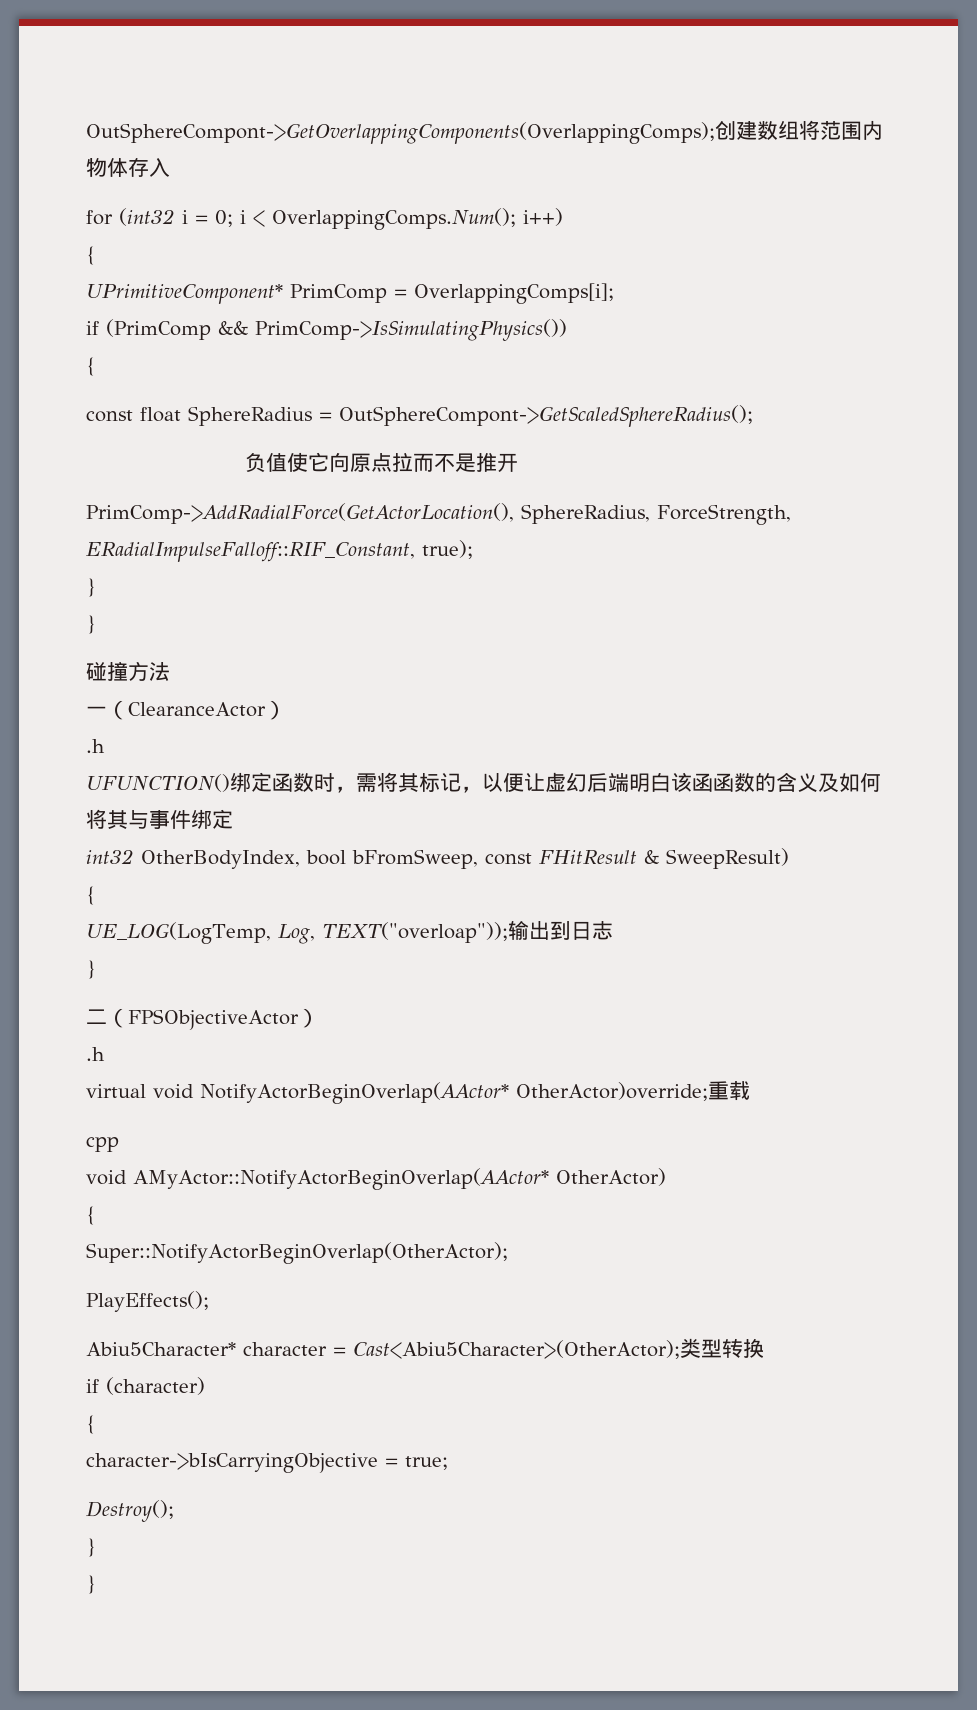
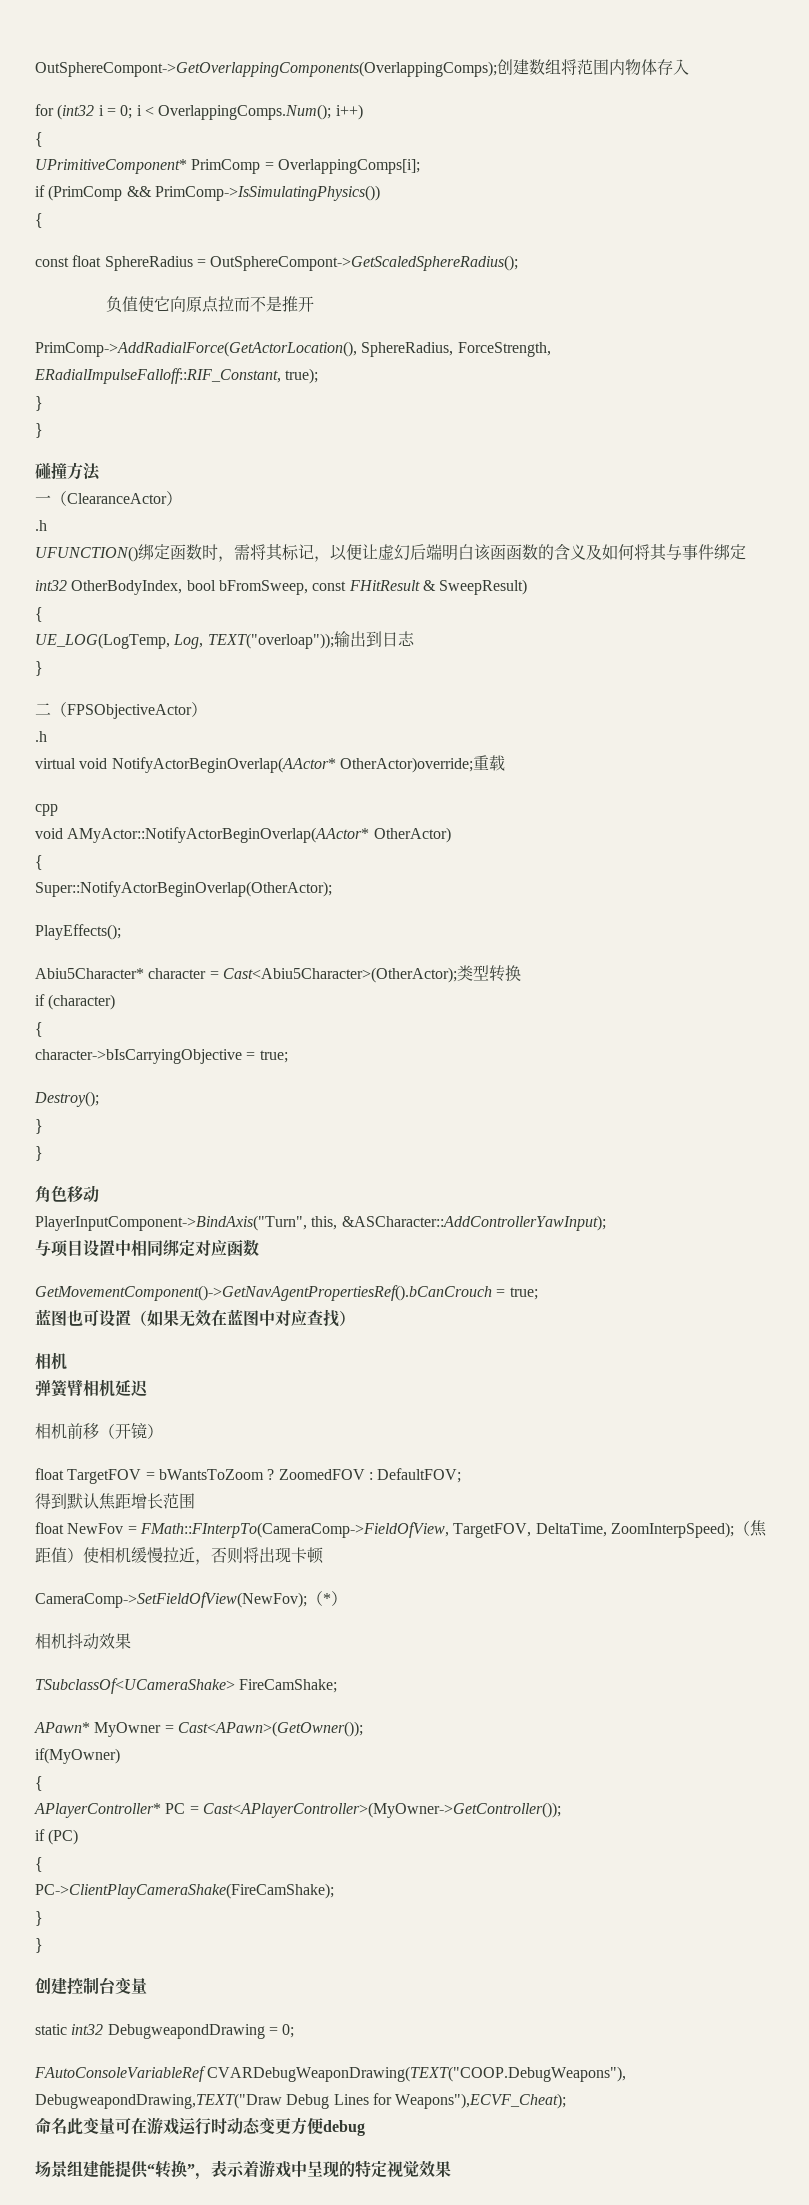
+ 角色移动
+ PlayerInputComponent->BindAxis("Turn", this, &ASCharacter::AddControllerYawInput);
+ 与项目设置中相同绑定对应函数
+ GetMovementComponent()->GetNavAgentPropertiesRef().bCanCrouch = true;
+ 蓝图也可设置（如果无效在蓝图中对应查找）
+ 相机
+ 弹簧臂相机延迟
+ 相机前移（开镜）
+ float TargetFOV = bWantsToZoom ? ZoomedFOV : DefaultFOV;
+ 得到默认焦距增长范围
+ float NewFov = FMath::FInterpTo(CameraComp->FieldOfView, TargetFOV, DeltaTime, ZoomInterpSpeed);（焦距值）使相机缓慢拉近，否则将出现卡顿
+ CameraComp->SetFieldOfView(NewFov);（*）
+ 相机抖动效果
+ TSubclassOf<UCameraShake> FireCamShake;
+ APawn* MyOwner = Cast<APawn>(GetOwner());
+ if(MyOwner)
+ {
+ APlayerController* PC = Cast<APlayerController>(MyOwner->GetController());
+ if (PC)
+ {
+ PC->ClientPlayCameraShake(FireCamShake);
+ }
+ }
+ 创建控制台变量
+ static int32 DebugweapondDrawing = 0;
+ FAutoConsoleVariableRef CVARDebugWeaponDrawing(TEXT("COOP.DebugWeapons"), DebugweapondDrawing,TEXT("Draw Debug Lines for Weapons"),ECVF_Cheat);
+ 命名此变量可在游戏运行时动态变更方便debug
+ 场景组建能提供“转换”，表示着游戏中呈现的特定视觉效果

